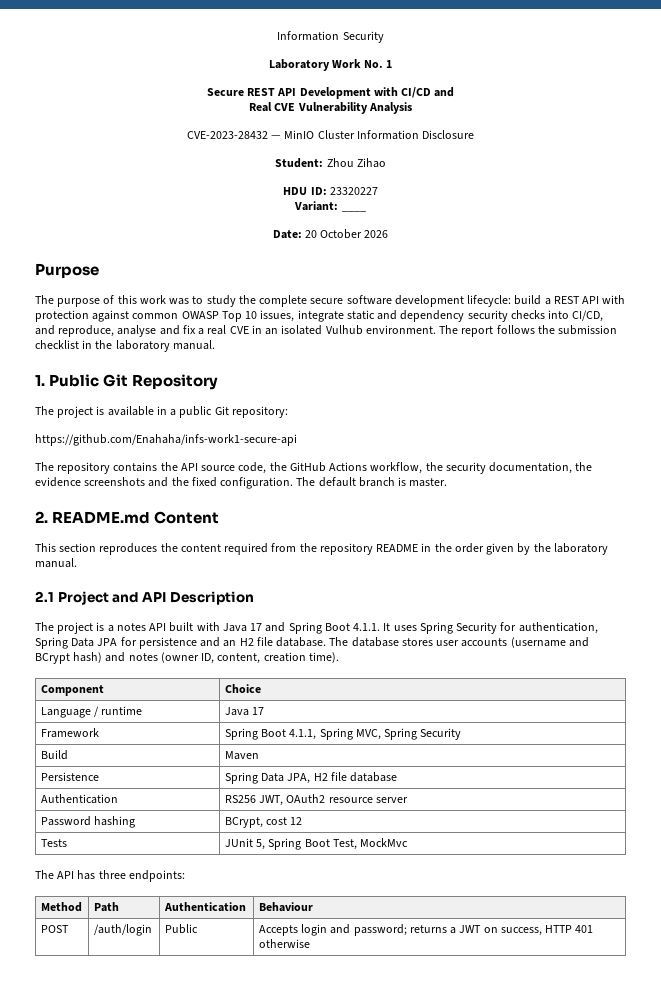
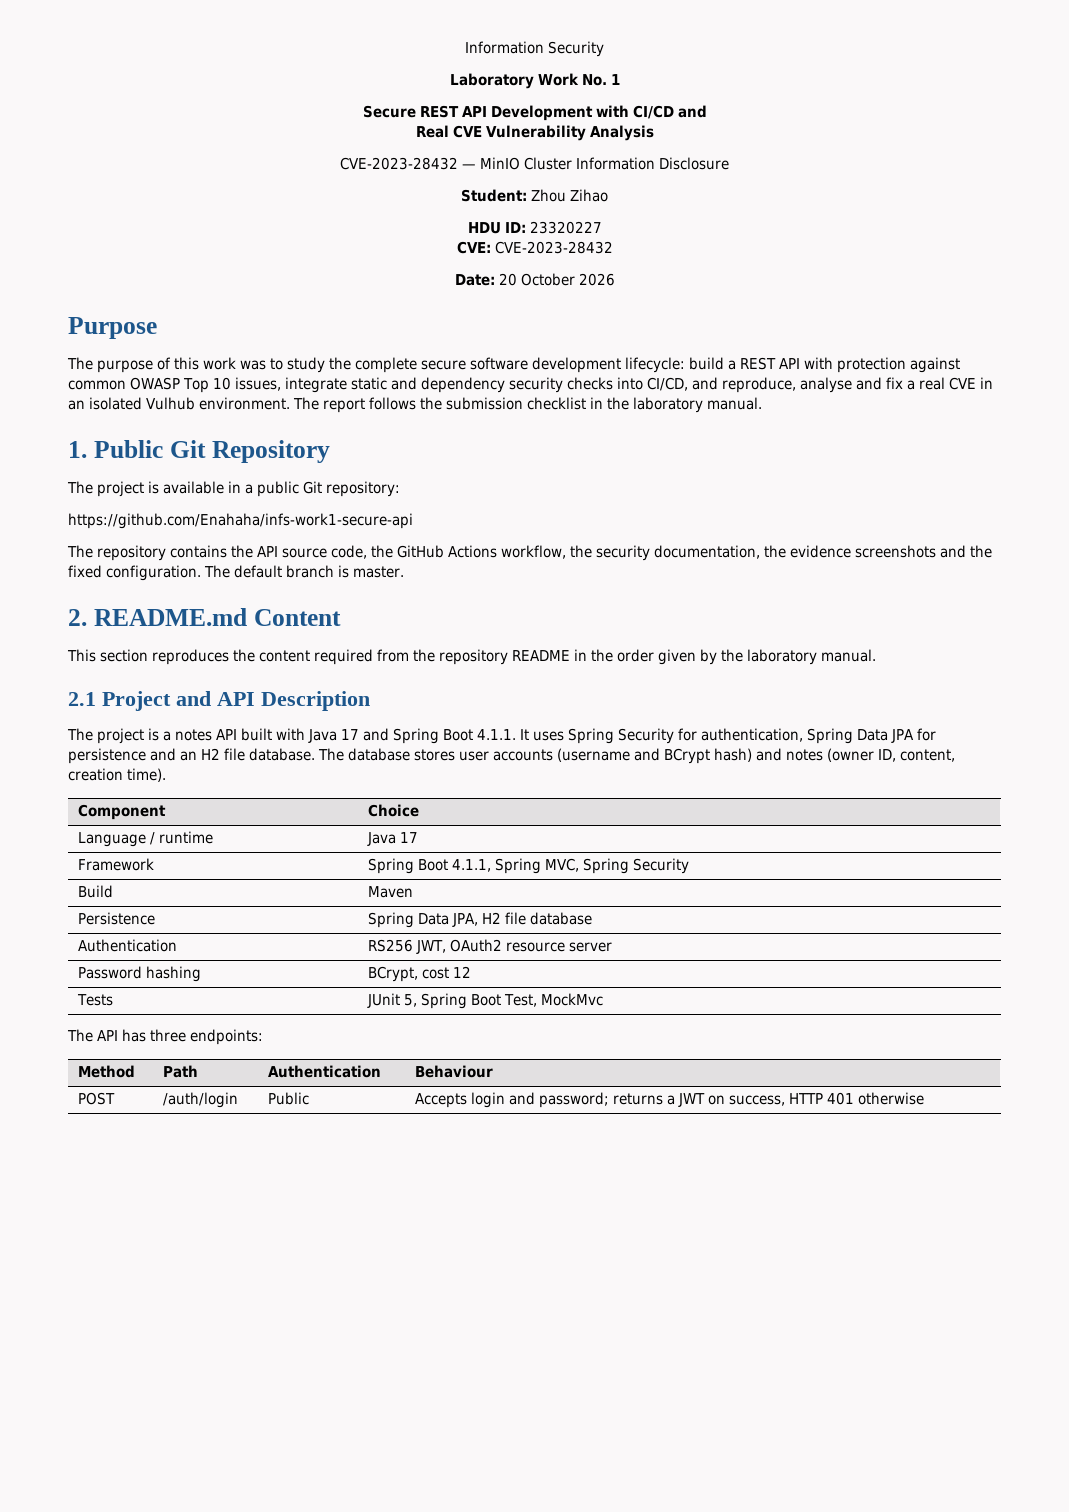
- Variant: ____
+ CVE: CVE-2023-28432

